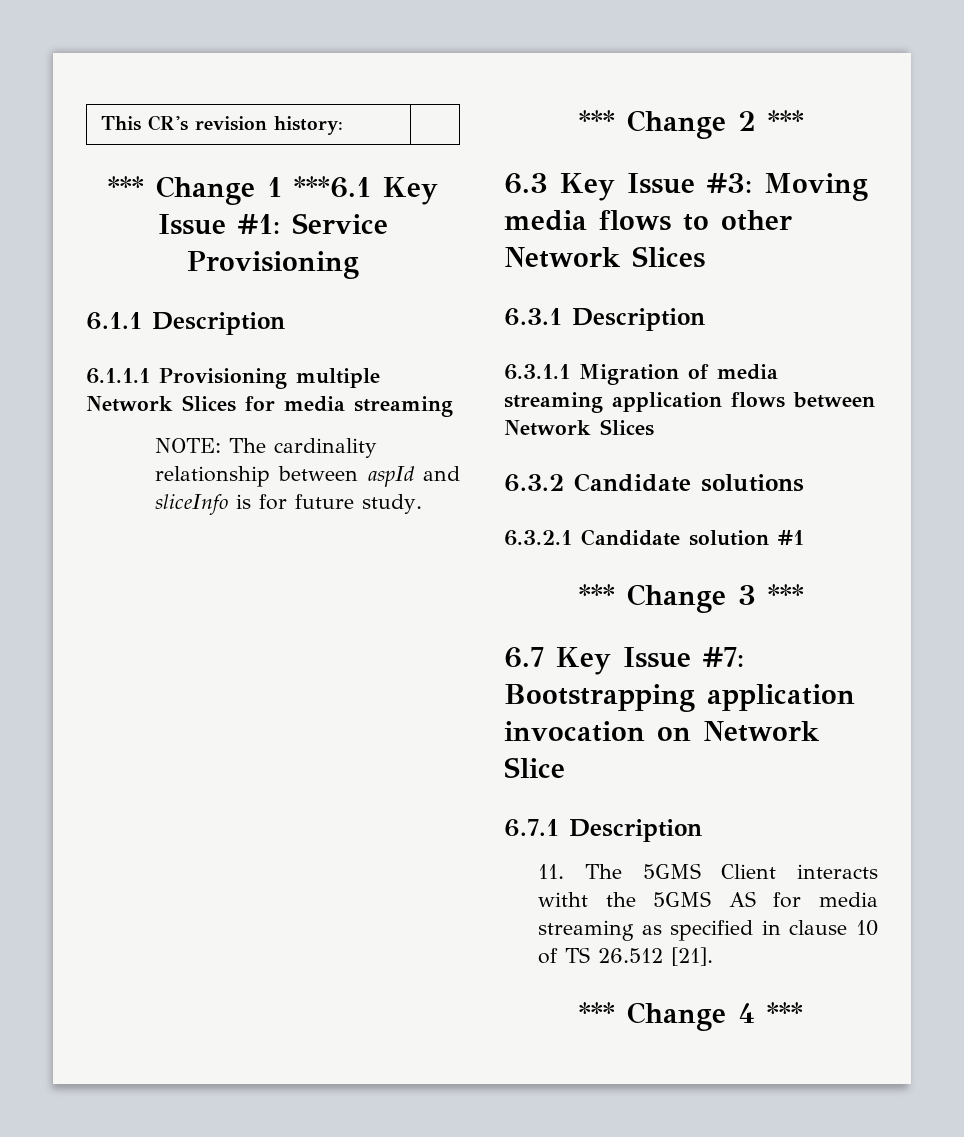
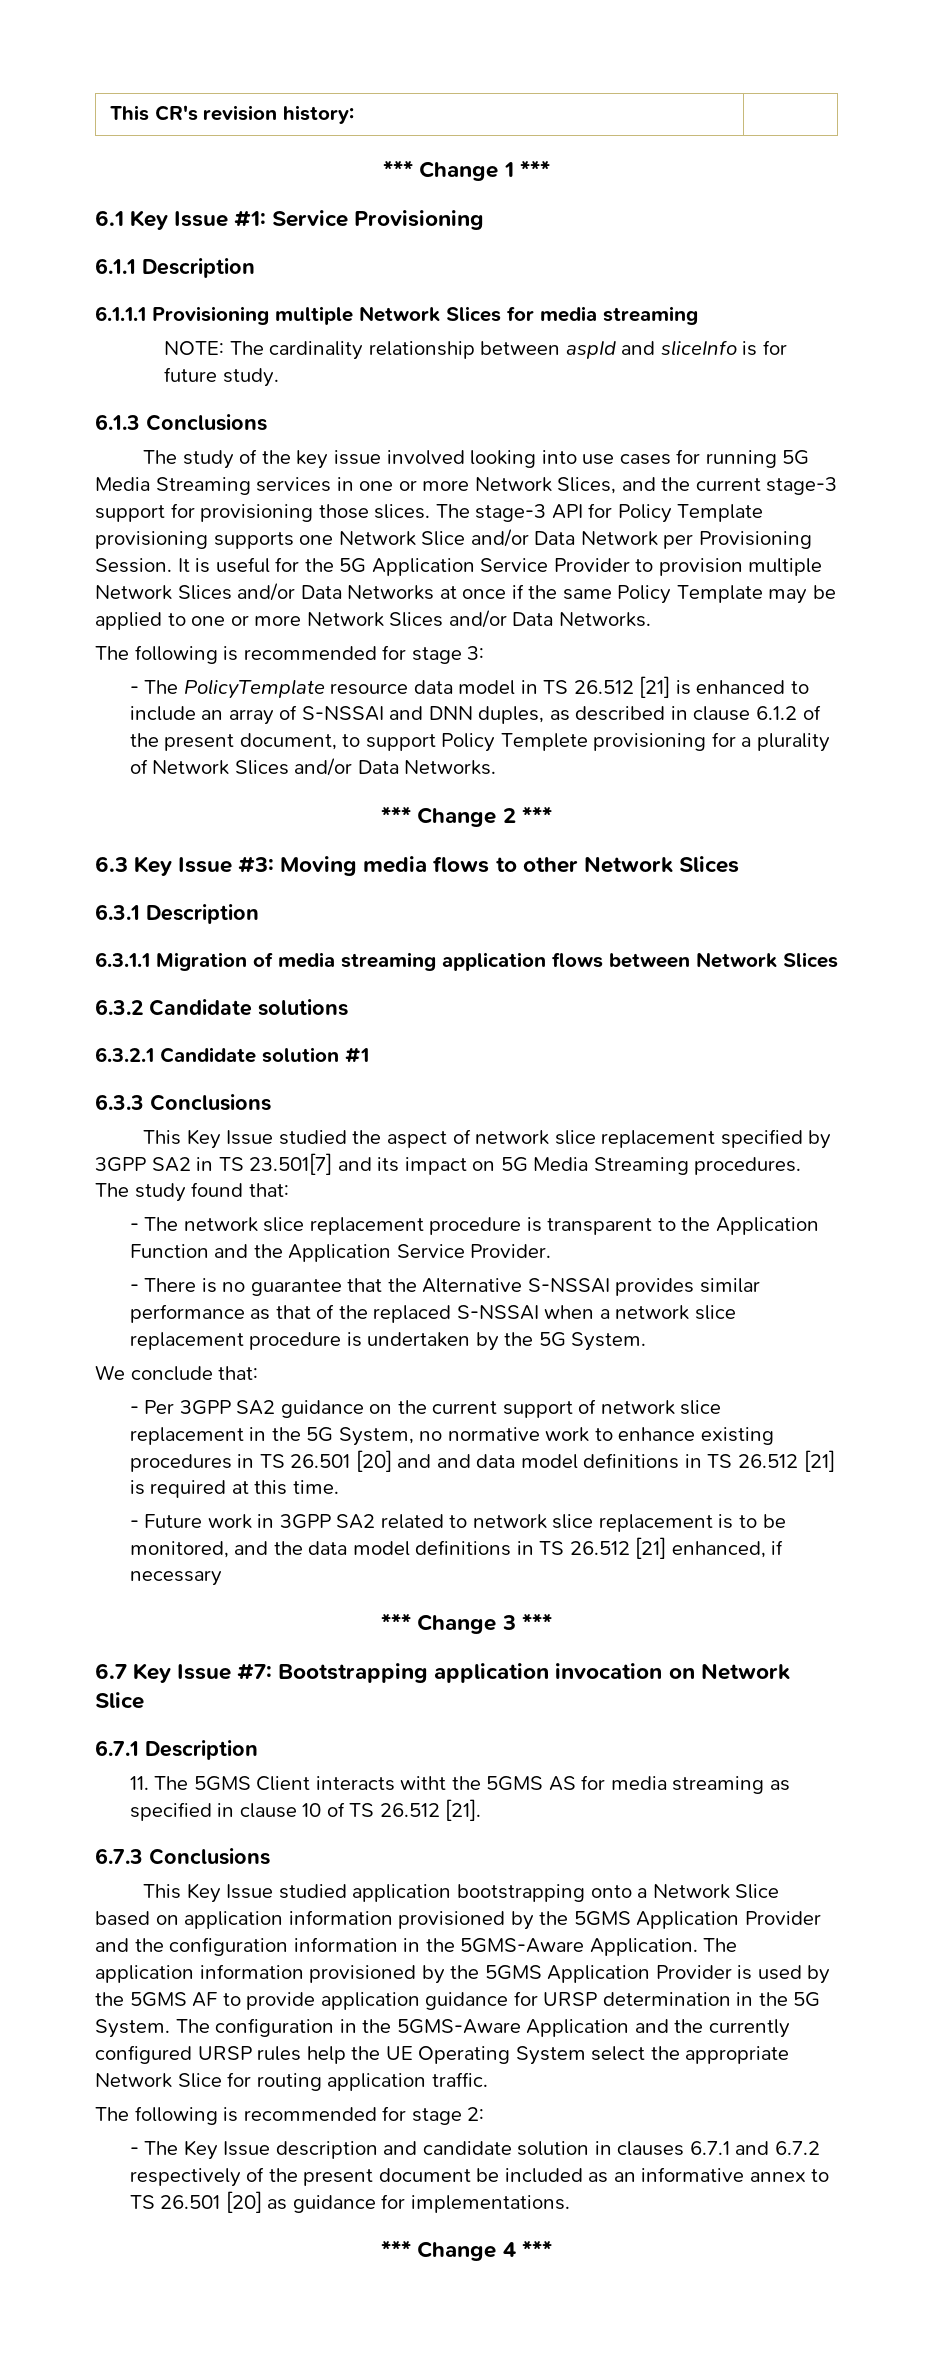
- *** Change 1 ***6.1 Key Issue #1: Service Provisioning
+ *** Change 1 ***
+ 6.1 Key Issue #1: Service Provisioning
+ 6.1.3 Conclusions
+ The study of the key issue involved looking into use cases for running 5G Media Streaming services in one or more Network Slices, and the current stage-3 support for provisioning those slices. The stage-3 API for Policy Template provisioning supports one Network Slice and/or Data Network per Provisioning Session. It is useful for the 5G Application Service Provider to provision multiple Network Slices and/or Data Networks at once if the same Policy Template may be applied to one or more Network Slices and/or Data Networks.
+ The following is recommended for stage 3:
+ - The PolicyTemplate resource data model in TS 26.512 [21] is enhanced to include an array of S-NSSAI and DNN duples, as described in clause 6.1.2 of the present document, to support Policy Templete provisioning for a plurality of Network Slices and/or Data Networks.
+ 6.3.3 Conclusions
+ This Key Issue studied the aspect of network slice replacement specified by 3GPP SA2 in TS 23.501[7] and its impact on 5G Media Streaming procedures. The study found that:
+ - The network slice replacement procedure is transparent to the Application Function and the Application Service Provider.
+ - There is no guarantee that the Alternative S-NSSAI provides similar performance as that of the replaced S-NSSAI when a network slice replacement procedure is undertaken by the 5G System.
+ We conclude that:
+ - Per 3GPP SA2 guidance on the current support of network slice replacement in the 5G System, no normative work to enhance existing procedures in TS 26.501 [20] and and data model definitions in TS 26.512 [21] is required at this time.
+ - Future work in 3GPP SA2 related to network slice replacement is to be monitored, and the data model definitions in TS 26.512 [21] enhanced, if necessary
+ 6.7.3 Conclusions
+ This Key Issue studied application bootstrapping onto a Network Slice based on application information provisioned by the 5GMS Application Provider and the configuration information in the 5GMS-Aware Application. The application information provisioned by the 5GMS Application Provider is used by the 5GMS AF to provide application guidance for URSP determination in the 5G System. The configuration in the 5GMS-Aware Application and the currently configured URSP rules help the UE Operating System select the appropriate Network Slice for routing application traffic.
+ The following is recommended for stage 2:
+ - The Key Issue description and candidate solution in clauses 6.7.1 and 6.7.2 respectively of the present document be included as an informative annex to TS 26.501 [20] as guidance for implementations.

